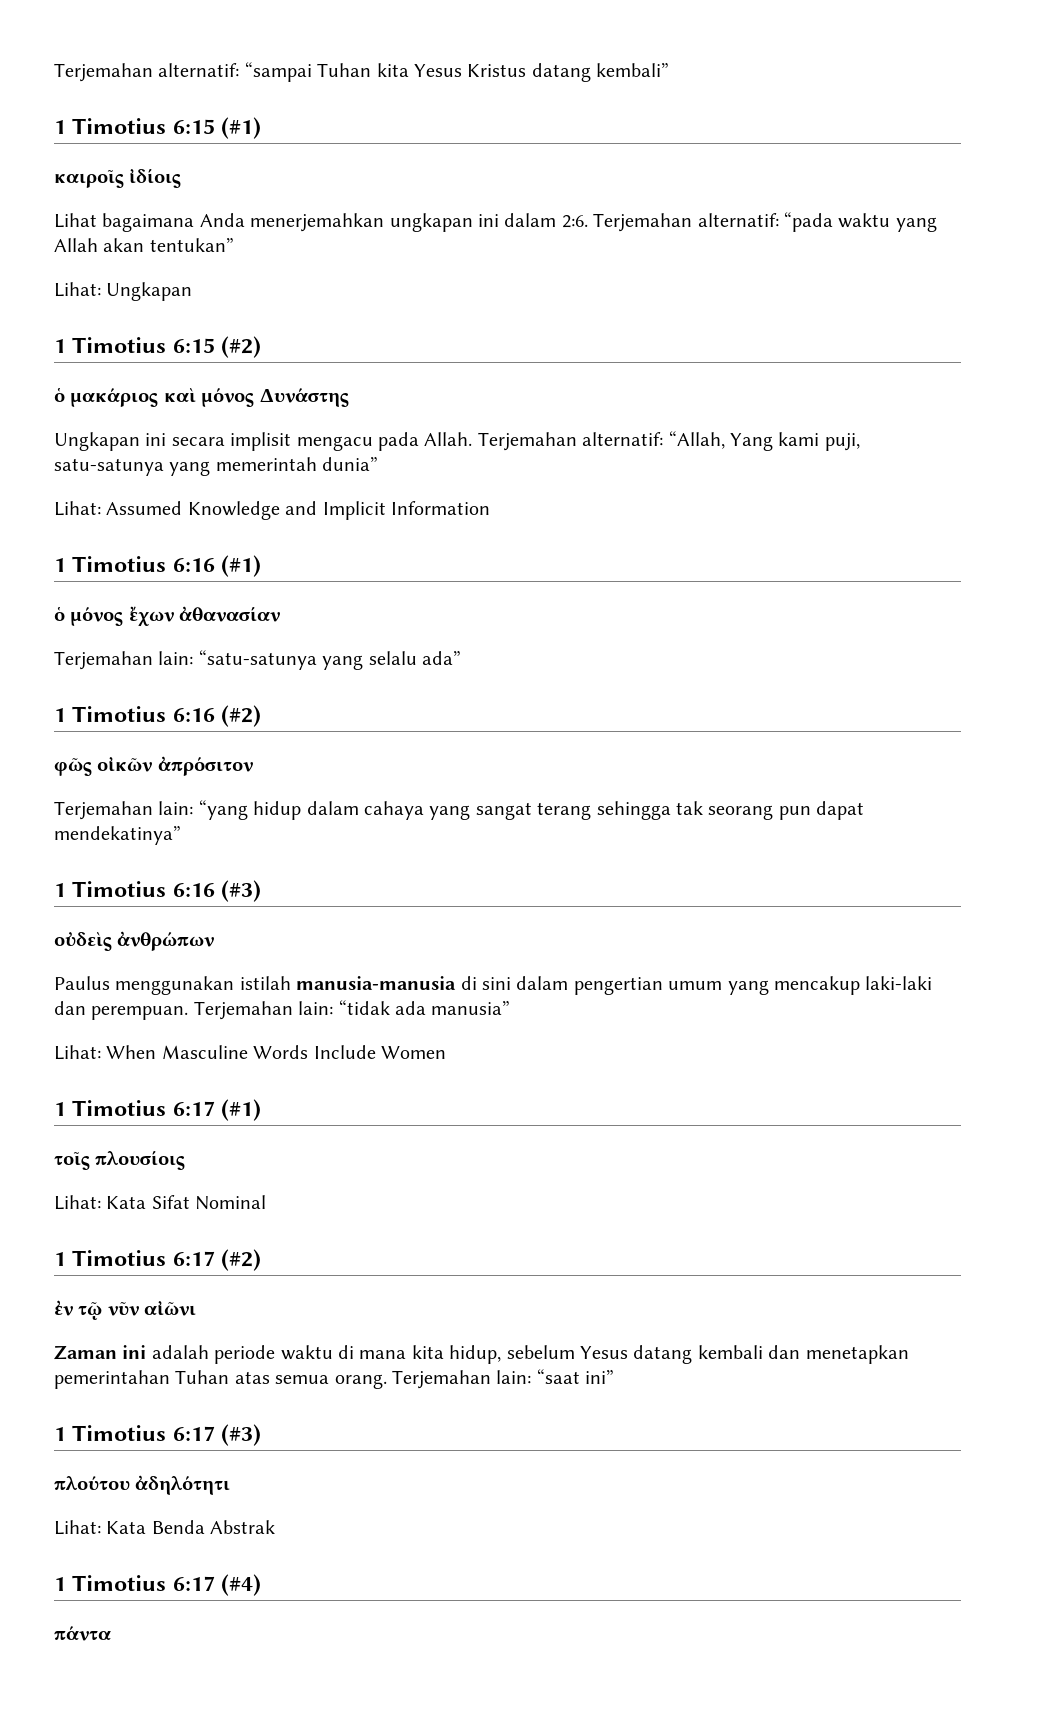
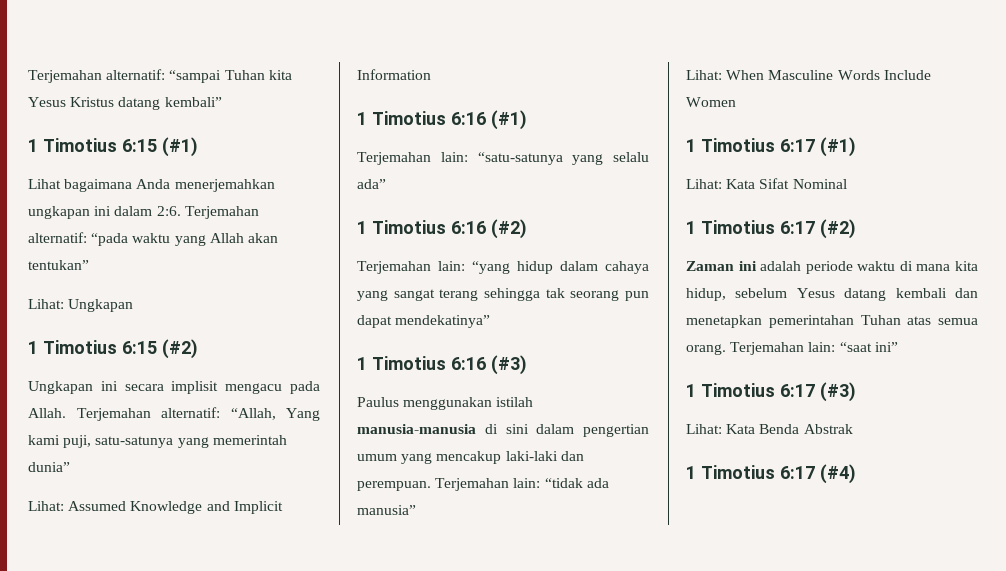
- καιροῖς ἰδίοις
- ὁ μακάριος καὶ μόνος Δυνάστης
- ὁ μόνος ἔχων ἀθανασίαν
- φῶς οἰκῶν ἀπρόσιτον
- οὐδεὶς ἀνθρώπων
- τοῖς πλουσίοις
- ἐν τῷ νῦν αἰῶνι
- πλούτου ἀδηλότητι
- πάντα

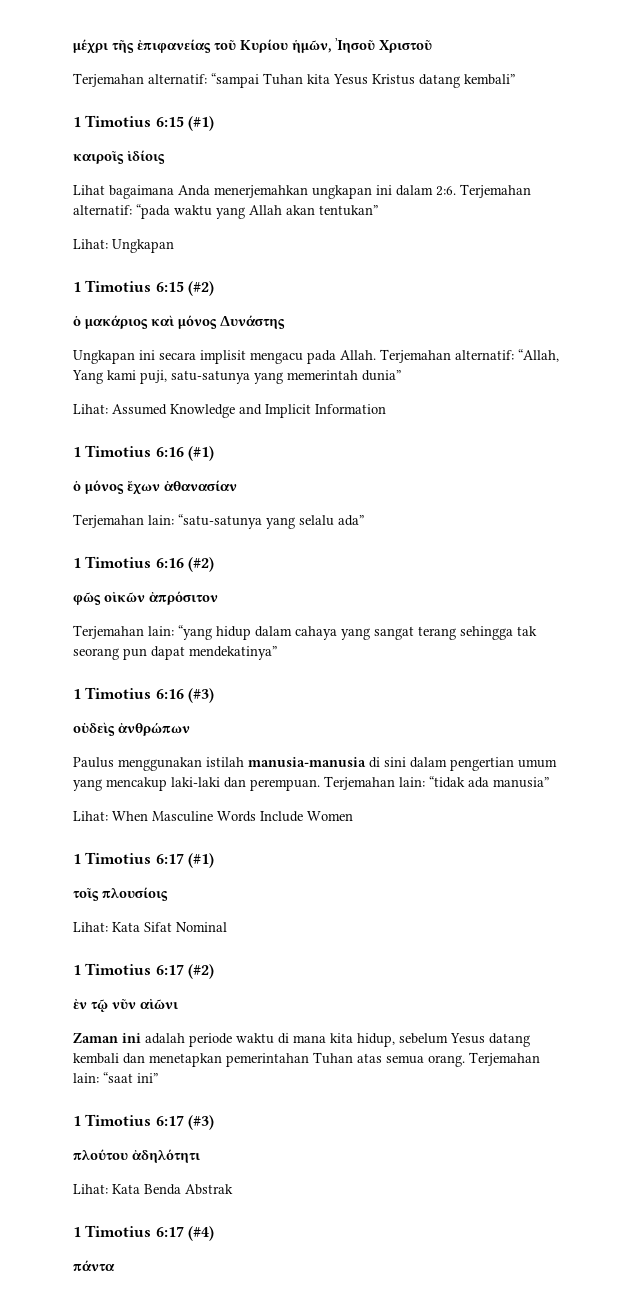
+ μέχρι τῆς ἐπιφανείας τοῦ Κυρίου ἡμῶν, Ἰησοῦ Χριστοῦ
+ καιροῖς ἰδίοις
+ ὁ μακάριος καὶ μόνος Δυνάστης
+ ὁ μόνος ἔχων ἀθανασίαν
+ φῶς οἰκῶν ἀπρόσιτον
+ οὐδεὶς ἀνθρώπων
+ τοῖς πλουσίοις
+ ἐν τῷ νῦν αἰῶνι
+ πλούτου ἀδηλότητι
+ πάντα

